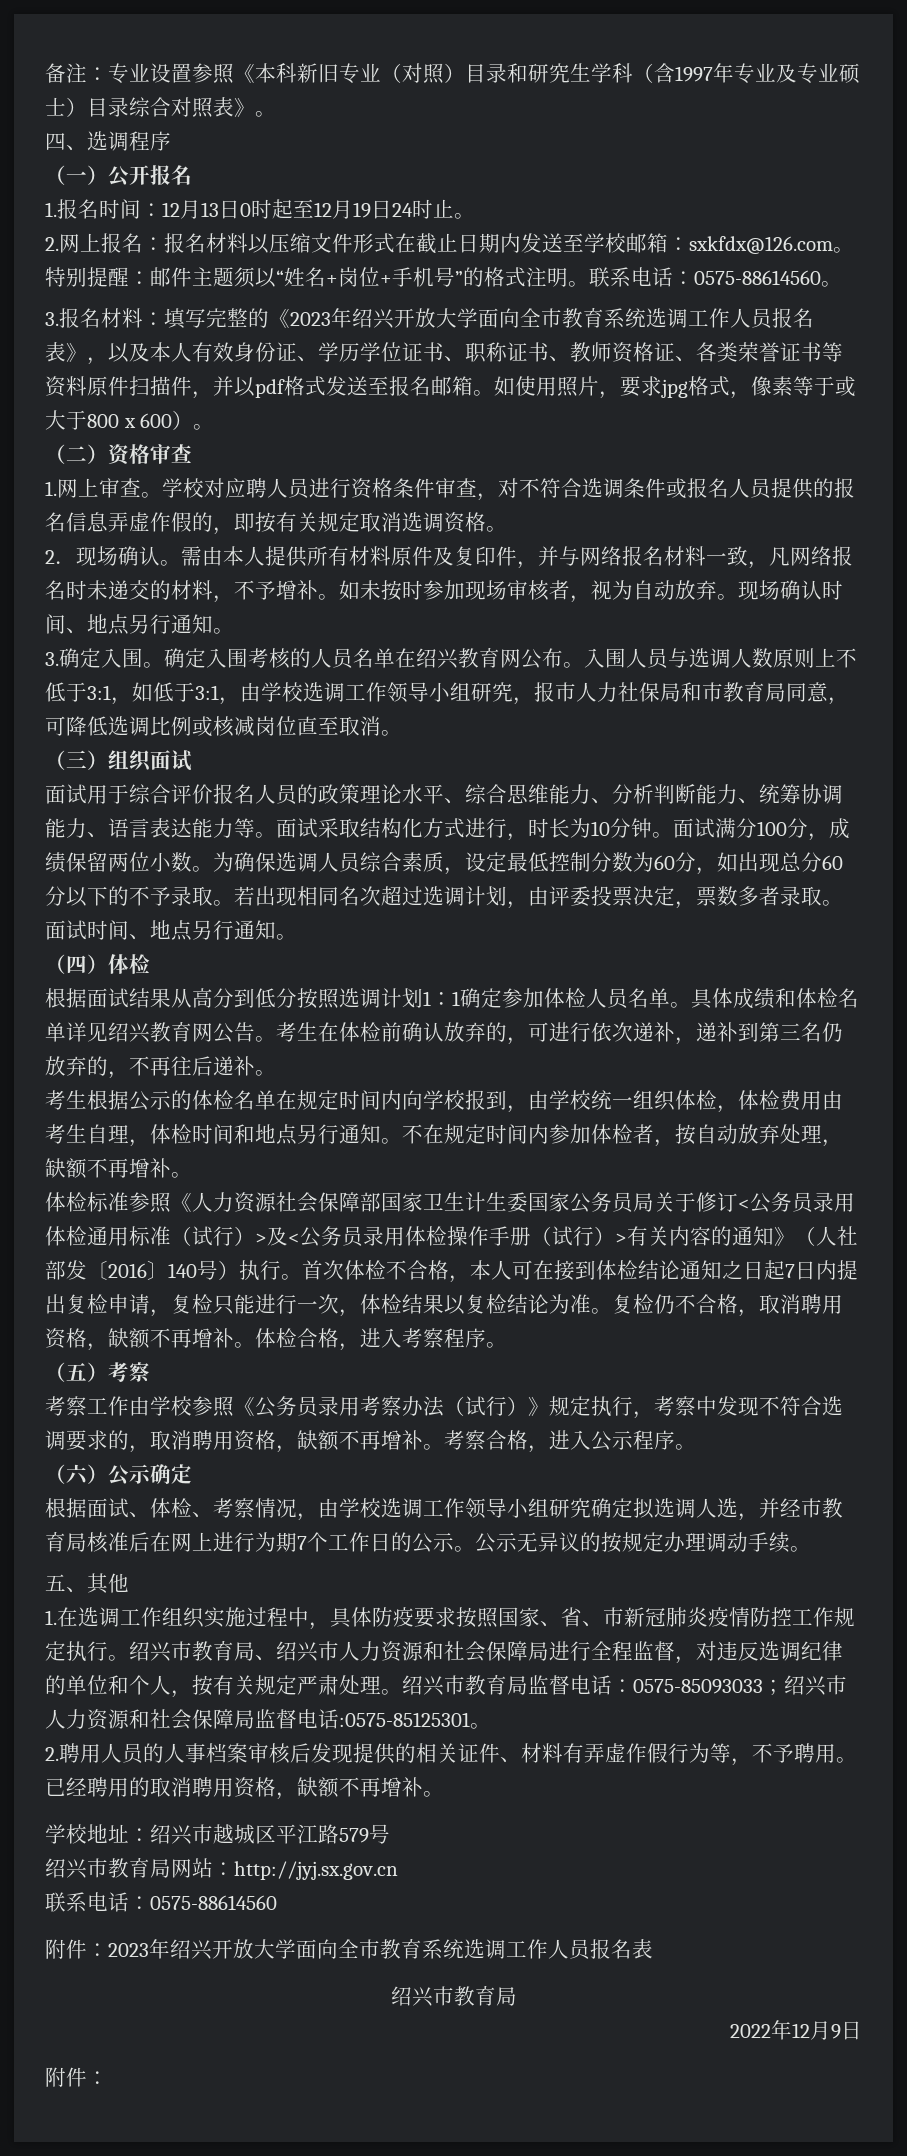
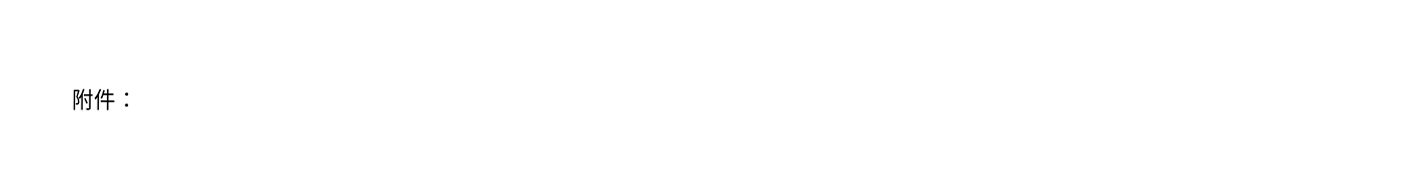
- 备注：专业设置参照《本科新旧专业（对照）目录和研究生学科（含1997年专业及专业硕士）目录综合对照表》。
- 四、选调程序
- （一）公开报名
- 1.报名时间：12月13日0时起至12月19日24时止。
- 2.网上报名：报名材料以压缩文件形式在截止日期内发送至学校邮箱：sxkfdx@126.com。特别提醒：邮件主题须以“姓名+岗位+手机号”的格式注明。联系电话：0575-88614560。
- 3.报名材料：填写完整的《2023年绍兴开放大学面向全市教育系统选调工作人员报名表》，以及本人有效身份证、学历学位证书、职称证书、教师资格证、各类荣誉证书等资料原件扫描件，并以pdf格式发送至报名邮箱。如使用照片，要求jpg格式，像素等于或大于800 x 600）。
- （二）资格审查
- 1.网上审查。学校对应聘人员进行资格条件审查，对不符合选调条件或报名人员提供的报名信息弄虚作假的，即按有关规定取消选调资格。
- 2．现场确认。需由本人提供所有材料原件及复印件，并与网络报名材料一致，凡网络报名时未递交的材料，不予增补。如未按时参加现场审核者，视为自动放弃。现场确认时间、地点另行通知。
- 3.确定入围。确定入围考核的人员名单在绍兴教育网公布。入围人员与选调人数原则上不低于3:1，如低于3:1，由学校选调工作领导小组研究，报市人力社保局和市教育局同意，可降低选调比例或核减岗位直至取消。
- （三）组织面试
- 面试用于综合评价报名人员的政策理论水平、综合思维能力、分析判断能力、统筹协调能力、语言表达能力等。面试采取结构化方式进行，时长为10分钟。面试满分100分，成绩保留两位小数。为确保选调人员综合素质，设定最低控制分数为60分，如出现总分60分以下的不予录取。若出现相同名次超过选调计划，由评委投票决定，票数多者录取。面试时间、地点另行通知。
- （四）体检
- 根据面试结果从高分到低分按照选调计划1∶1确定参加体检人员名单。具体成绩和体检名单详见绍兴教育网公告。考生在体检前确认放弃的，可进行依次递补，递补到第三名仍放弃的，不再往后递补。
- 考生根据公示的体检名单在规定时间内向学校报到，由学校统一组织体检，体检费用由考生自理，体检时间和地点另行通知。不在规定时间内参加体检者，按自动放弃处理，缺额不再增补。
- 体检标准参照《人力资源社会保障部国家卫生计生委国家公务员局关于修订<公务员录用体检通用标准（试行）>及<公务员录用体检操作手册（试行）>有关内容的通知》（人社部发〔2016〕140号）执行。首次体检不合格，本人可在接到体检结论通知之日起7日内提出复检申请，复检只能进行一次，体检结果以复检结论为准。复检仍不合格，取消聘用资格，缺额不再增补。体检合格，进入考察程序。
- （五）考察
- 考察工作由学校参照《公务员录用考察办法（试行）》规定执行，考察中发现不符合选调要求的，取消聘用资格，缺额不再增补。考察合格，进入公示程序。
- （六）公示确定
- 根据面试、体检、考察情况，由学校选调工作领导小组研究确定拟选调人选，并经市教育局核准后在网上进行为期7个工作日的公示。公示无异议的按规定办理调动手续。
- 五、其他
- 1.在选调工作组织实施过程中，具体防疫要求按照国家、省、市新冠肺炎疫情防控工作规定执行。绍兴市教育局、绍兴市人力资源和社会保障局进行全程监督，对违反选调纪律的单位和个人，按有关规定严肃处理。绍兴市教育局监督电话：0575-85093033；绍兴市人力资源和社会保障局监督电话:0575-85125301。
- 2.聘用人员的人事档案审核后发现提供的相关证件、材料有弄虚作假行为等，不予聘用。已经聘用的取消聘用资格，缺额不再增补。
- 学校地址：绍兴市越城区平江路579号
- 绍兴市教育局网站：http://jyj.sx.gov.cn
- 联系电话：0575-88614560
- 附件：2023年绍兴开放大学面向全市教育系统选调工作人员报名表
- 绍兴市教育局
- 2022年12月9日

